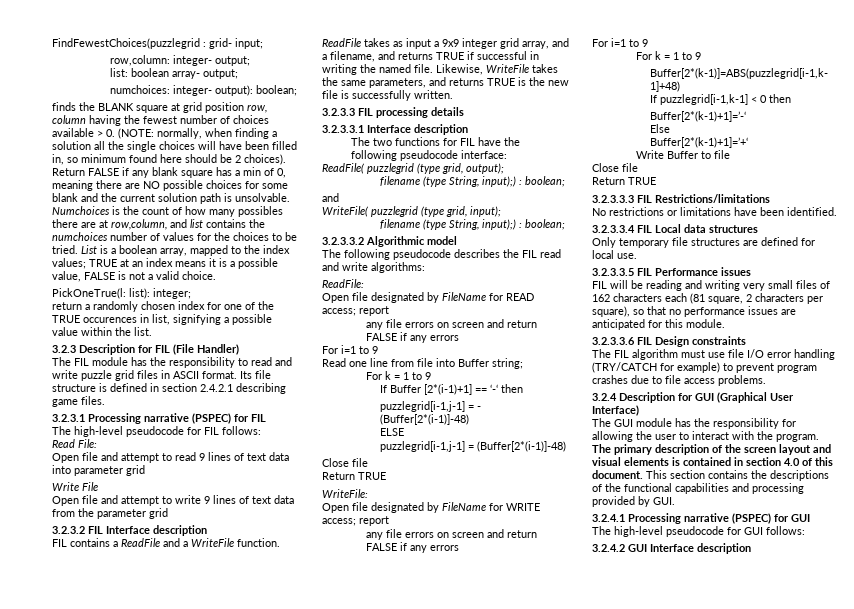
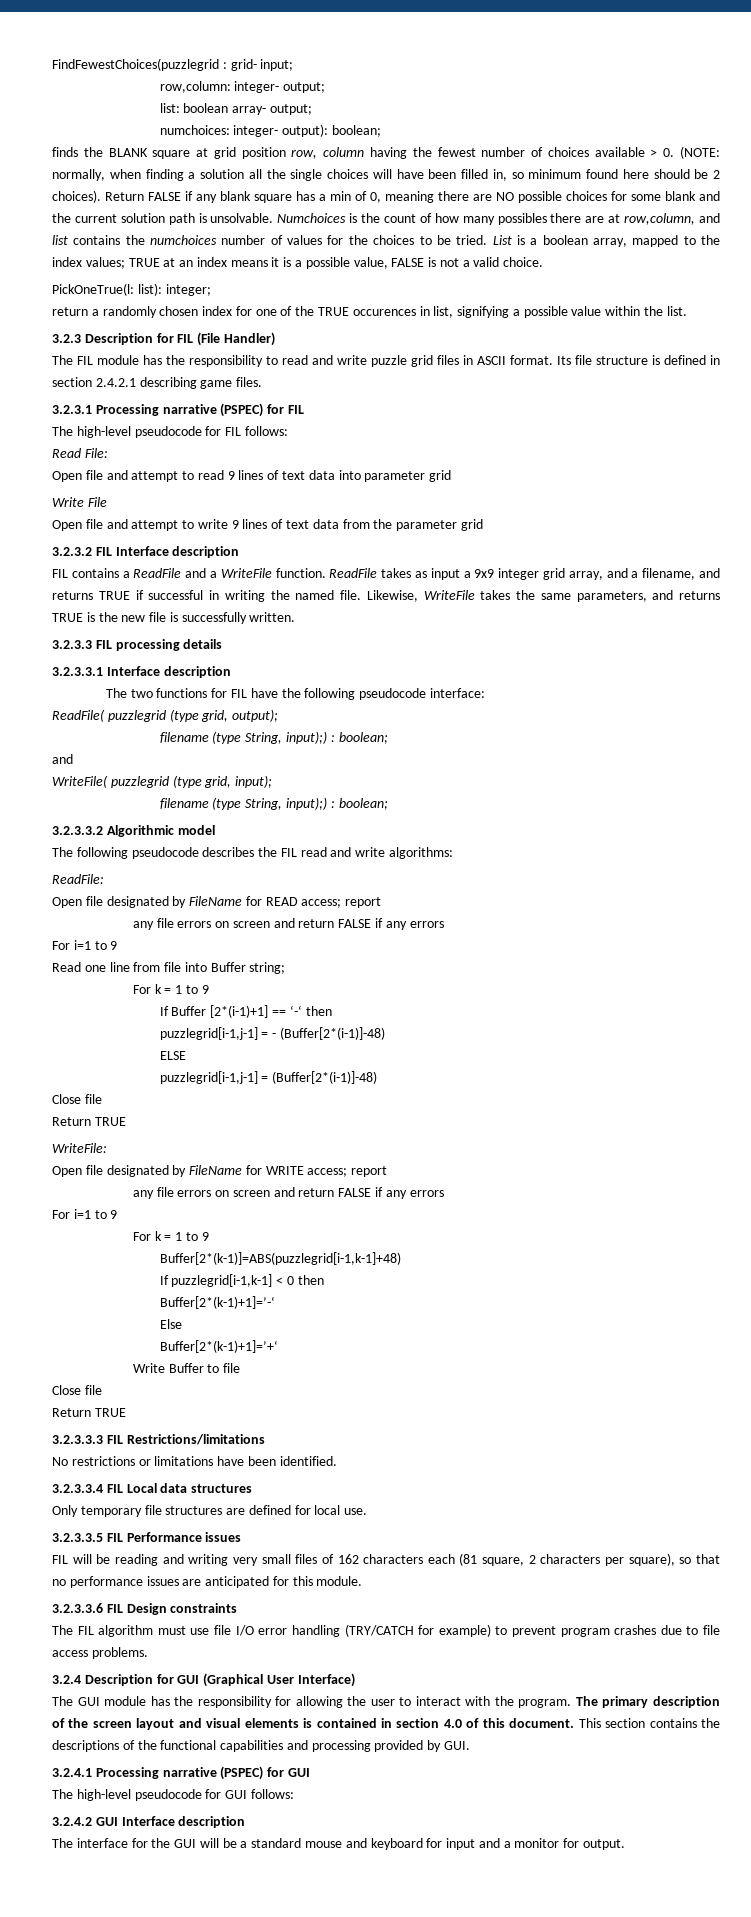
+ The interface for the GUI will be a standard mouse and keyboard for input and a monitor for output.

